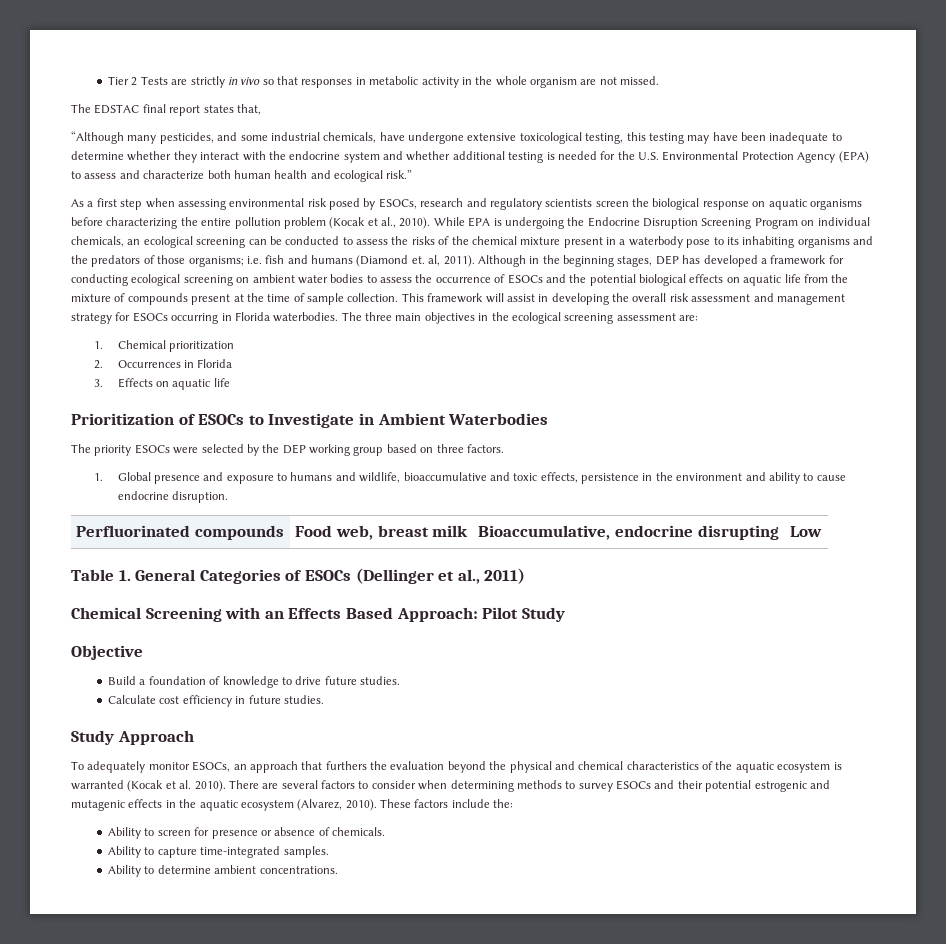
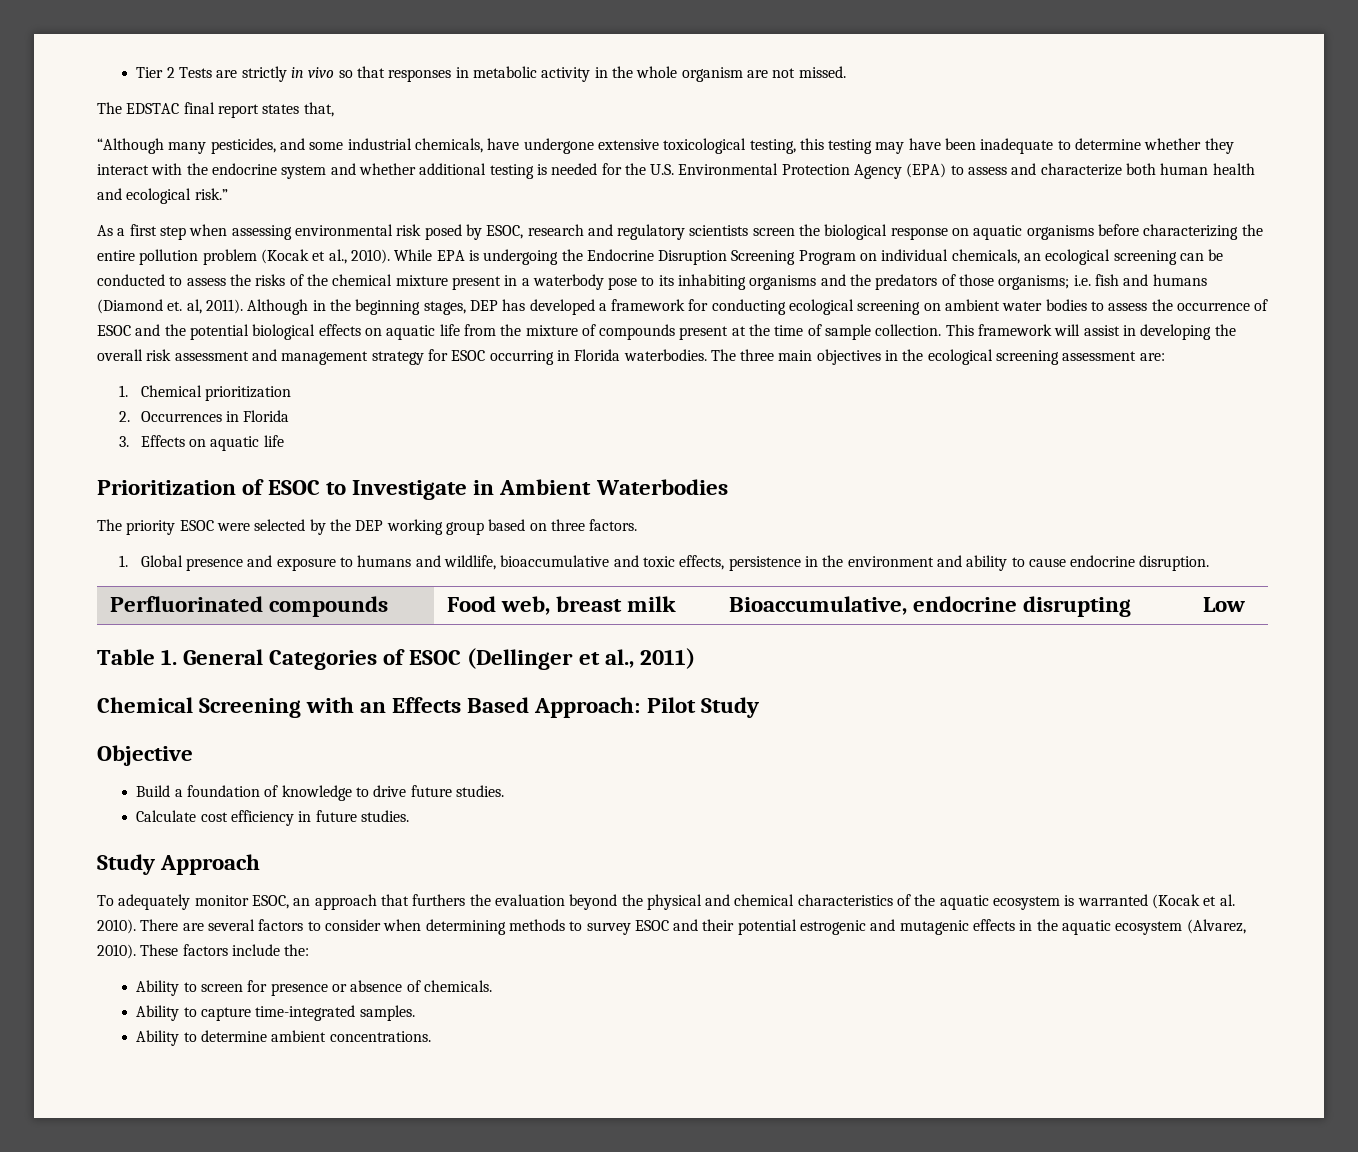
- As a first step when assessing environmental risk posed by ESOCs, research and regulatory scientists screen the biological response on aquatic organisms before characterizing the entire pollution problem (Kocak et al., 2010).
+ As a first step when assessing environmental risk posed by ESOC, research and regulatory scientists screen the biological response on aquatic organisms before characterizing the entire pollution problem (Kocak et al., 2010).
- Although in the beginning stages, DEP has developed a framework for conducting ecological screening on ambient water bodies to assess the occurrence of ESOCs and the potential biological effects on aquatic life from the mixture of compounds present at the time of sample collection.
+ Although in the beginning stages, DEP has developed a framework for conducting ecological screening on ambient water bodies to assess the occurrence of ESOC and the potential biological effects on aquatic life from the mixture of compounds present at the time of sample collection.
- This framework will assist in developing the overall risk assessment and management strategy for ESOCs occurring in Florida waterbodies.
+ This framework will assist in developing the overall risk assessment and management strategy for ESOC occurring in Florida waterbodies.
- Prioritization of ESOCs to Investigate in Ambient Waterbodies
+ Prioritization of ESOC to Investigate in Ambient Waterbodies
- The priority ESOCs were selected by the DEP working group based on three factors.
+ The priority ESOC were selected by the DEP working group based on three factors.
- Table 1. General Categories of ESOCs (Dellinger et al., 2011)
+ Table 1. General Categories of ESOC (Dellinger et al., 2011)
- To adequately monitor ESOCs, an approach that furthers the evaluation beyond the physical and chemical characteristics of the aquatic ecosystem is warranted (Kocak et al. 2010).
+ To adequately monitor ESOC, an approach that furthers the evaluation beyond the physical and chemical characteristics of the aquatic ecosystem is warranted (Kocak et al. 2010).
- There are several factors to consider when determining methods to survey ESOCs and their potential estrogenic and mutagenic effects in the aquatic ecosystem (Alvarez, 2010).
+ There are several factors to consider when determining methods to survey ESOC and their potential estrogenic and mutagenic effects in the aquatic ecosystem (Alvarez, 2010).

